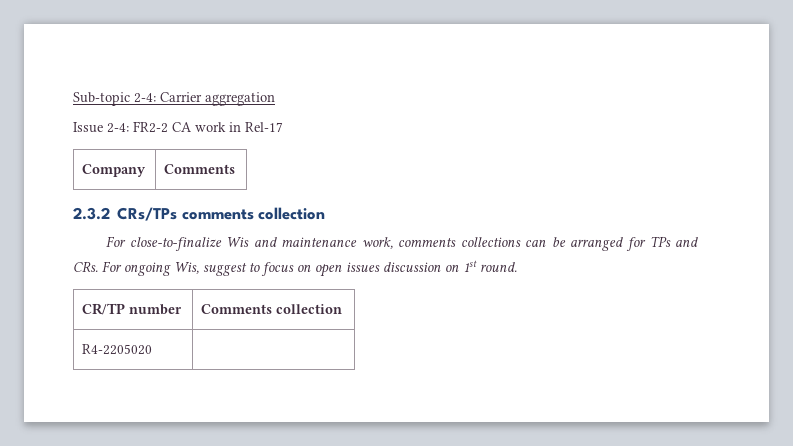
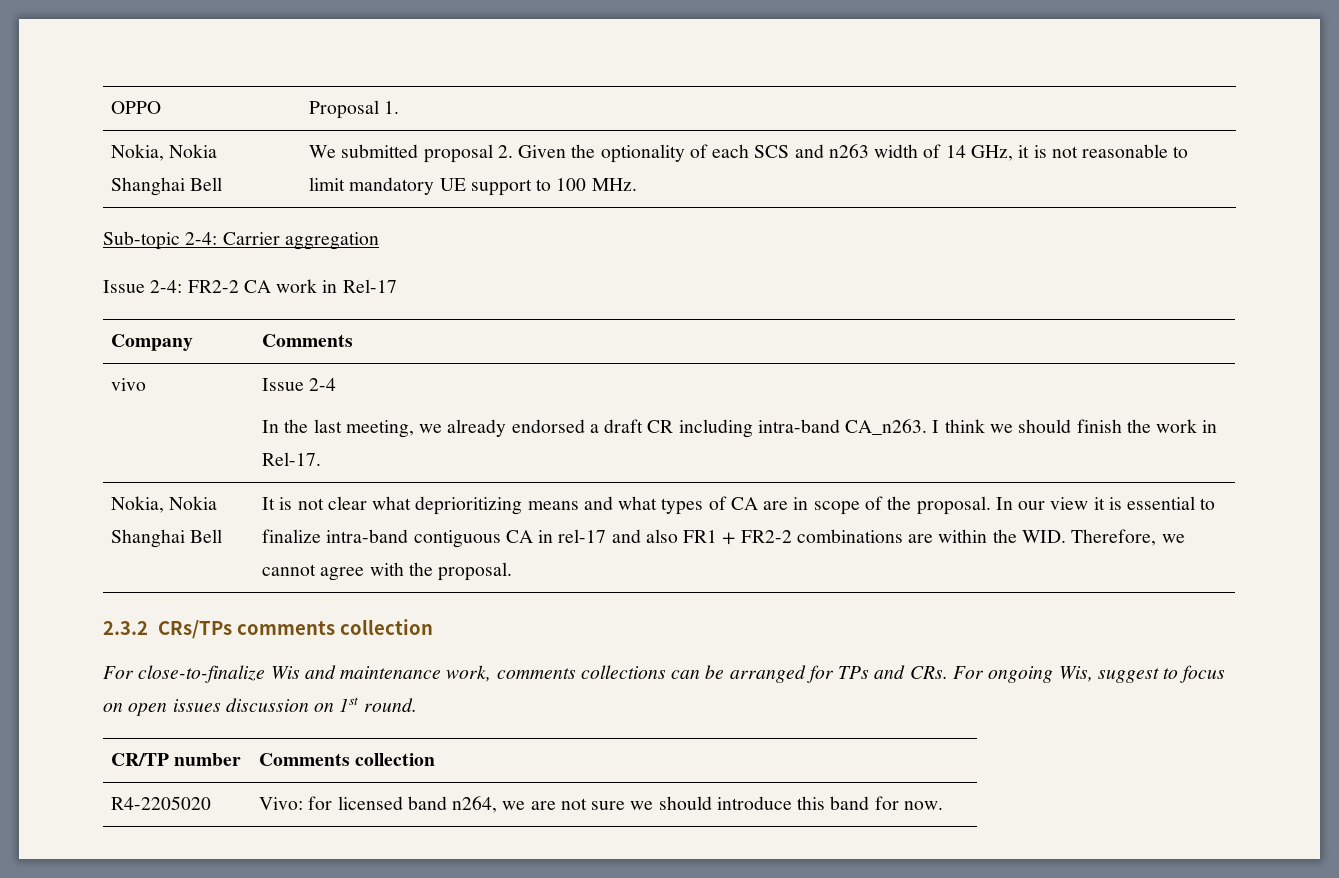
+ OPPO | Proposal 1.
+ Nokia, Nokia Shanghai Bell | We submitted proposal 2. Given the optionality of each SCS and n263 width of 14 GHz, it is not reasonable to limit mandatory UE support to 100 MHz.
+ vivo | Issue 2-4
+ In the last meeting, we already endorsed a draft CR including intra-band CA_n263. I think we should finish the work in Rel-17.
+ Nokia, Nokia Shanghai Bell | It is not clear what deprioritizing means and what types of CA are in scope of the proposal. In our view it is essential to finalize intra-band contiguous CA in rel-17 and also FR1 + FR2-2 combinations are within the WID. Therefore, we cannot agree with the proposal.
- R4-2205020 |
+ R4-2205020 | Vivo: for licensed band n264, we are not sure we should introduce this band for now.

